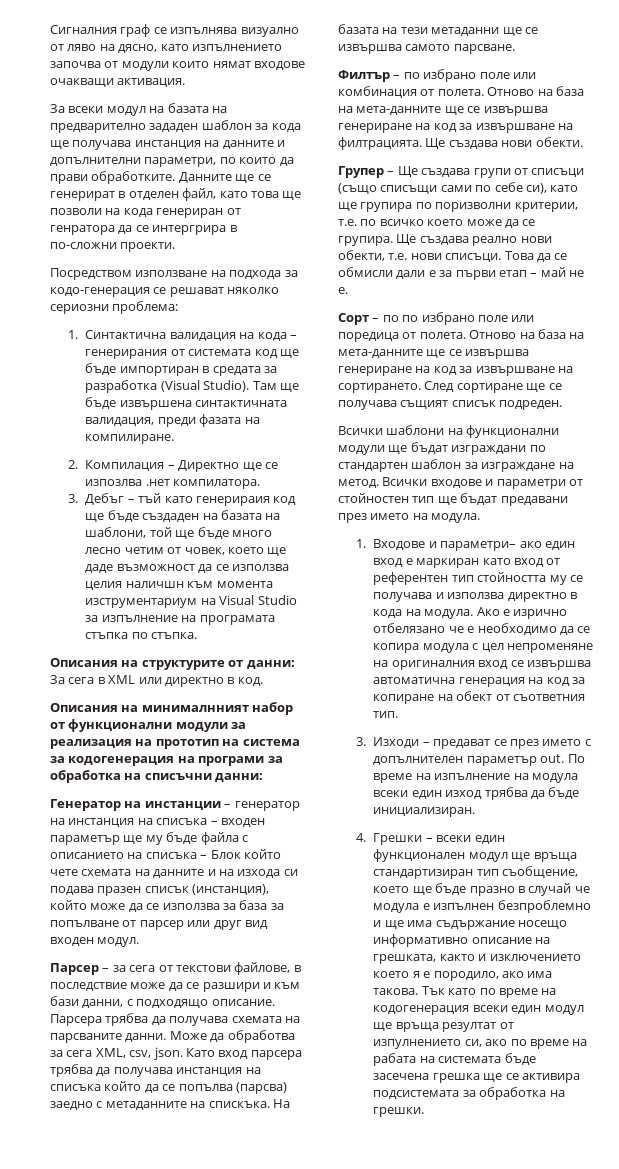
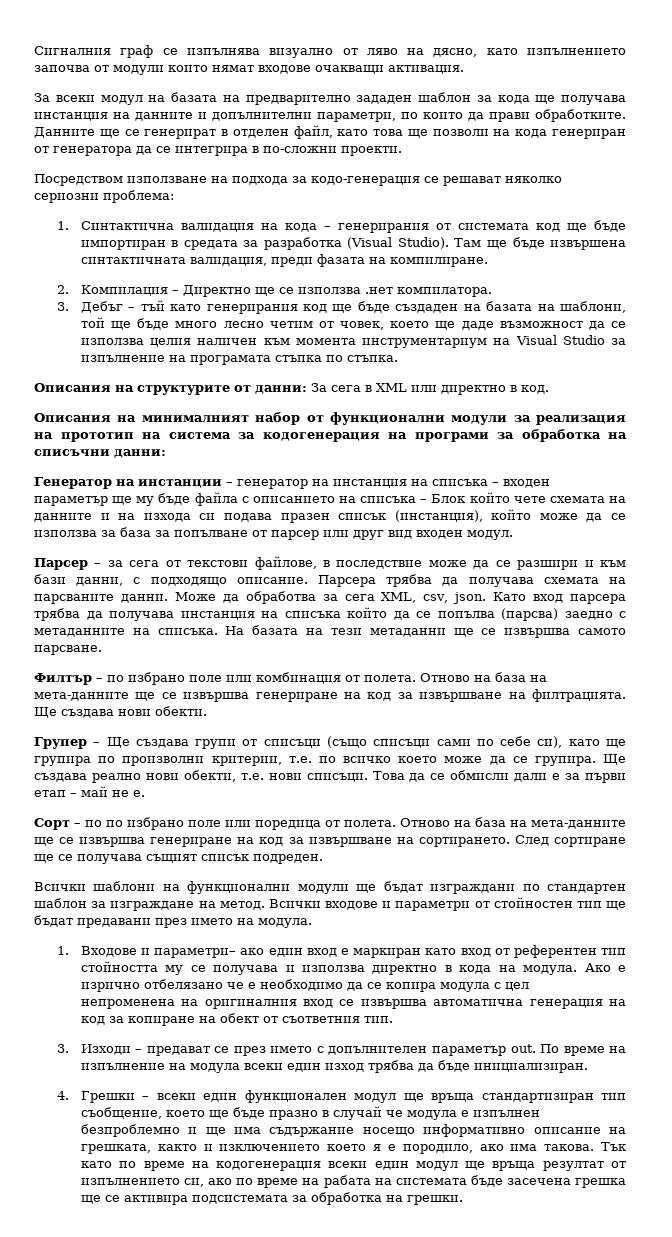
- Данните ще се генерират в отделен файл, като това ще позволи на кода генериран от генратора да се интергрира в по-сложни проекти.
+ Данните ще се генерират в отделен файл, като това ще позволи на кода генериран от генератора да се интегрира в по-сложни проекти.
- 2. Компилация – Директно ще се изпозлва .нет компилатора.
+ 2. Компилация – Директно ще се използва .нет компилатора.
- 3. Дебъг – тъй като генерираия код ще бъде създаден на базата на шаблони, той ще бъде много лесно четим от човек, което ще даде възможност да се използва целия наличшн към момента изструментариум на Visual Studio за изпълнение на програмата стъпка по стъпка.
+ 3. Дебъг – тъй като генерирания код ще бъде създаден на базата на шаблони, той ще бъде много лесно четим от човек, което ще даде възможност да се използва целия наличен към момента инструментариум на Visual Studio за изпълнение на програмата стъпка по стъпка.
- Описания на минималнният набор от функционални модули за реализация на прототип на система за кодогенерация на програми за обработка на списъчни данни:
+ Описания на минималният набор от функционални модули за реализация на прототип на система за кодогенерация на програми за обработка на списъчни данни:
- Като вход парсера трябва да получава инстанция на списъка който да се попълва (парсва) заедно с метаданните на спискъка.
+ Като вход парсера трябва да получава инстанция на списъка който да се попълва (парсва) заедно с метаданните на списъка.
- Групер – Ще създава групи от списъци (също списъщи сами по себе си), като ще групира по поризволни критерии, т.е. по всичко което може да се групира.
+ Групер – Ще създава групи от списъци (също списъци сами по себе си), като ще групира по произволни критерии, т.е. по всичко което може да се групира.
- Ако е изрично отбелязано че е необходимо да се копира модула с цел непроменяне на оригиналния вход се извършва автоматична генерация на код за копиране на обект от съответния тип.
+ Ако е изрично отбелязано че е необходимо да се копира модула с цел непроменена на оригиналния вход се извършва автоматична генерация на код за копиране на обект от съответния тип.
- Тък като по време на кодогенерация всеки един модул ще връща резултат от изпулнението си, ако по време на рабата на системата бъде засечена грешка ще се активира подсистемата за обработка на грешки.
+ Тък като по време на кодогенерация всеки един модул ще връща резултат от изпълнението си, ако по време на рабата на системата бъде засечена грешка ще се активира подсистемата за обработка на грешки.

